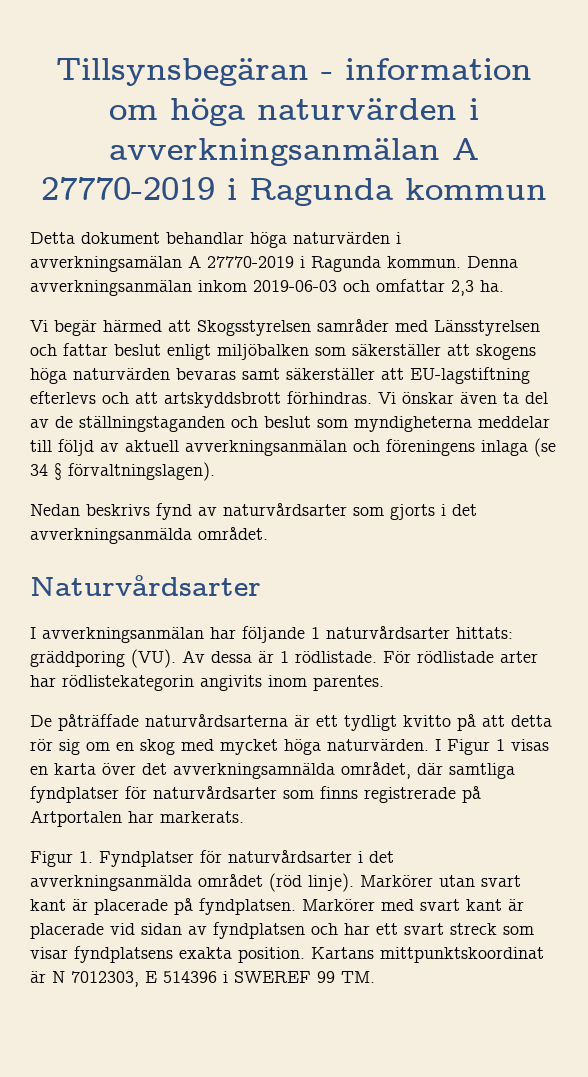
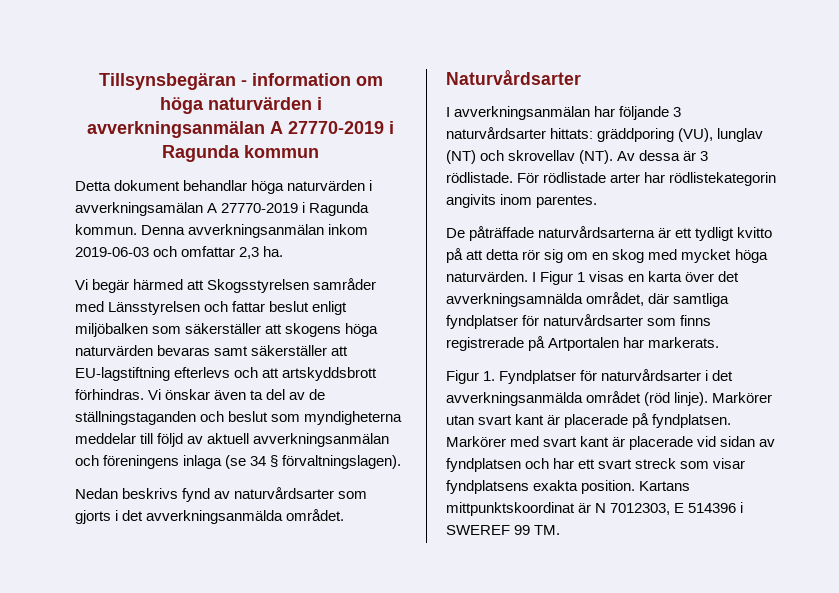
- I avverkningsanmälan har följande 1 naturvårdsarter hittats: gräddporing (VU). Av dessa är 1 rödlistade.
+ I avverkningsanmälan har följande 3 naturvårdsarter hittats: gräddporing (VU), lunglav (NT) och skrovellav (NT). Av dessa är 3 rödlistade.

